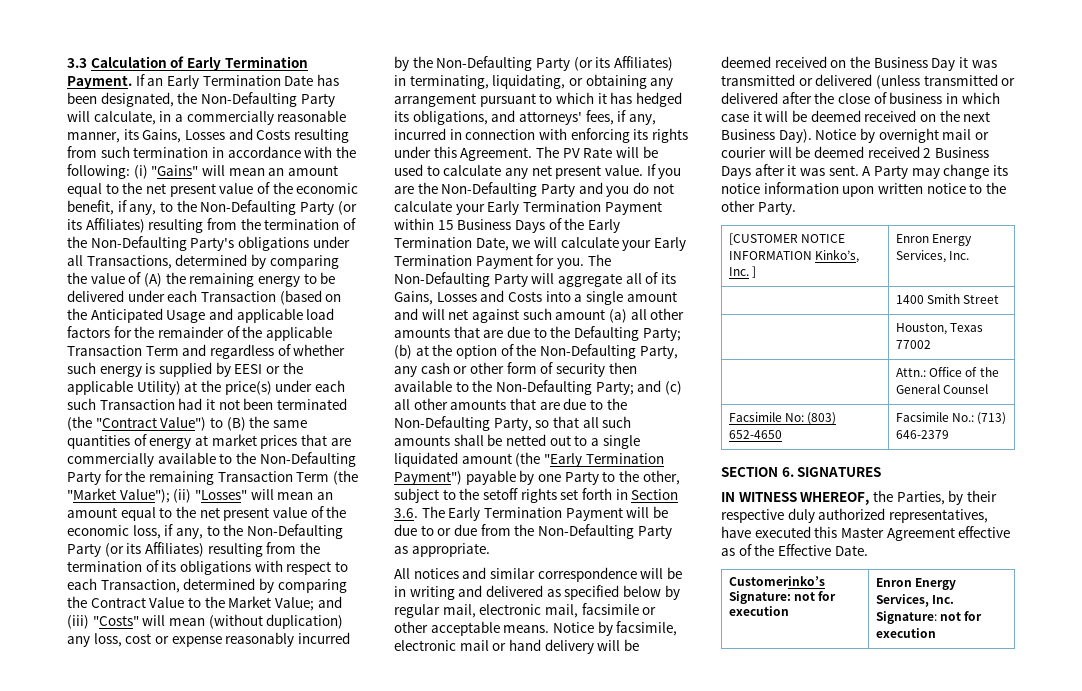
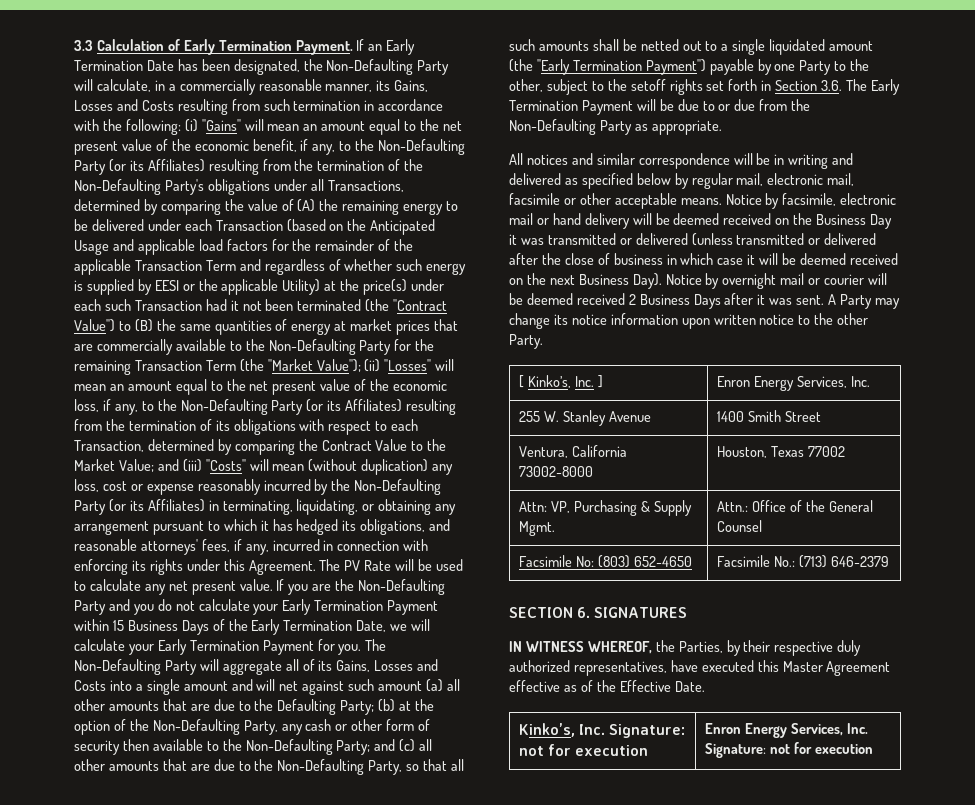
- and (iii) "Costs" will mean (without duplication) any loss, cost or expense reasonably incurred by the Non-Defaulting Party (or its Affiliates) in terminating, liquidating, or obtaining any arrangement pursuant to which it has hedged its obligations, and attorneys' fees, if any, incurred in connection with enforcing its rights under this Agreement.
+ and (iii) "Costs" will mean (without duplication) any loss, cost or expense reasonably incurred by the Non-Defaulting Party (or its Affiliates) in terminating, liquidating, or obtaining any arrangement pursuant to which it has hedged its obligations, and reasonable attorneys' fees, if any, incurred in connection with enforcing its rights under this Agreement.
- [CUSTOMER NOTICE INFORMATION Kinko’s, Inc. ] | Enron Energy Services, Inc.
+ [ Kinko’s, Inc. ] | Enron Energy Services, Inc.
- | 1400 Smith Street
+ 255 W. Stanley Avenue | 1400 Smith Street
- | Houston, Texas 77002
+ Ventura, California 73002-8000 | Houston, Texas 77002
- | Attn.: Office of the General Counsel
+ Attn: VP, Purchasing & Supply Mgmt. | Attn.: Office of the General Counsel
- Customerinko’s Signature: not for execution | Enron Energy Services, Inc. Signature: not for execution
+ Kinko’s, Inc. Signature: not for execution | Enron Energy Services, Inc. Signature: not for execution

